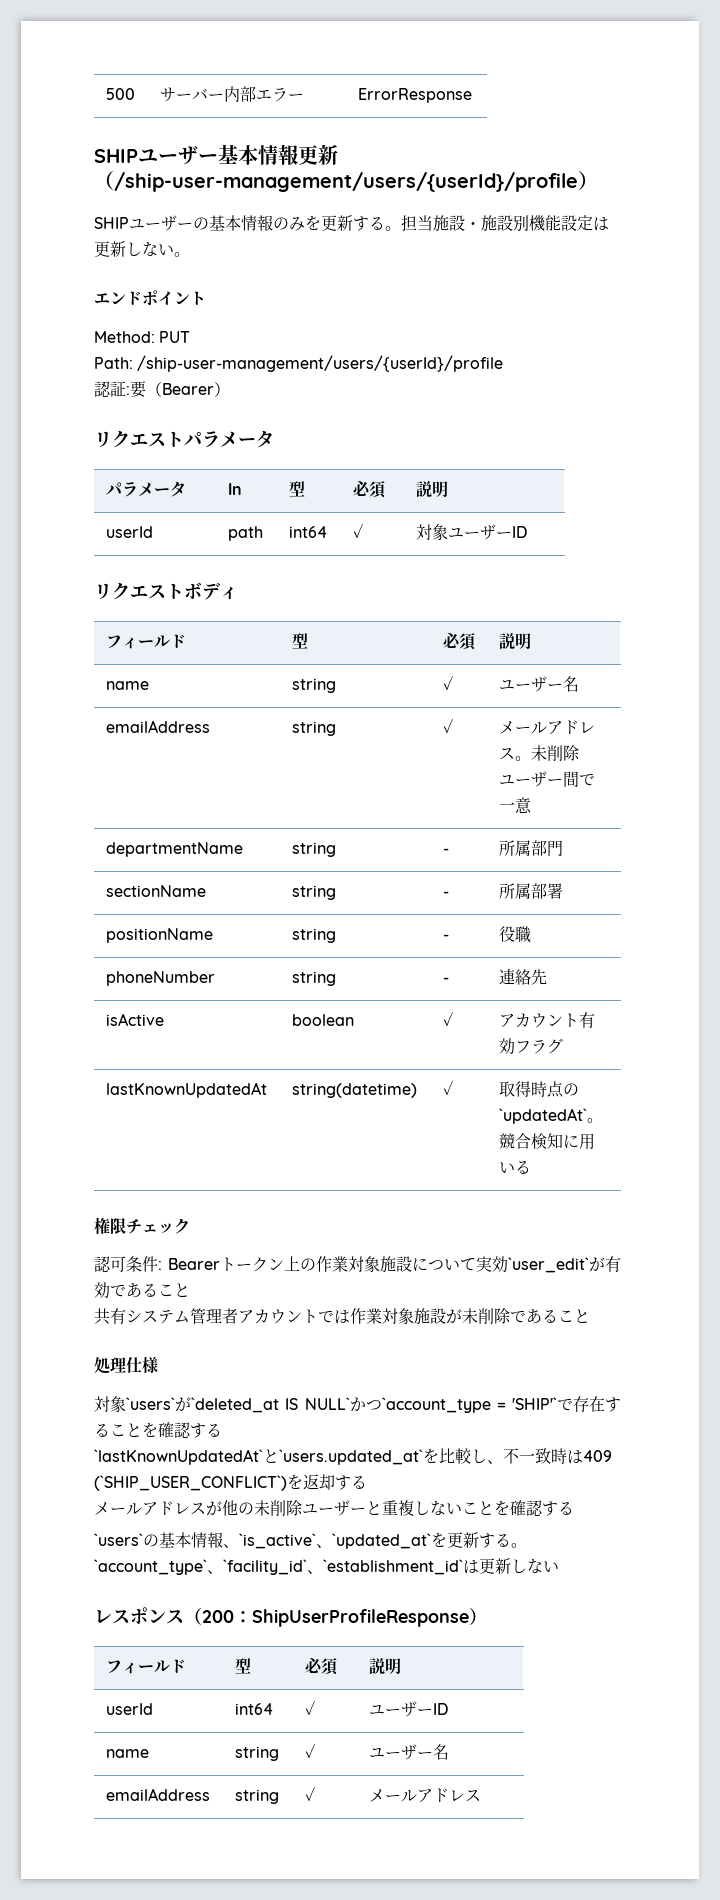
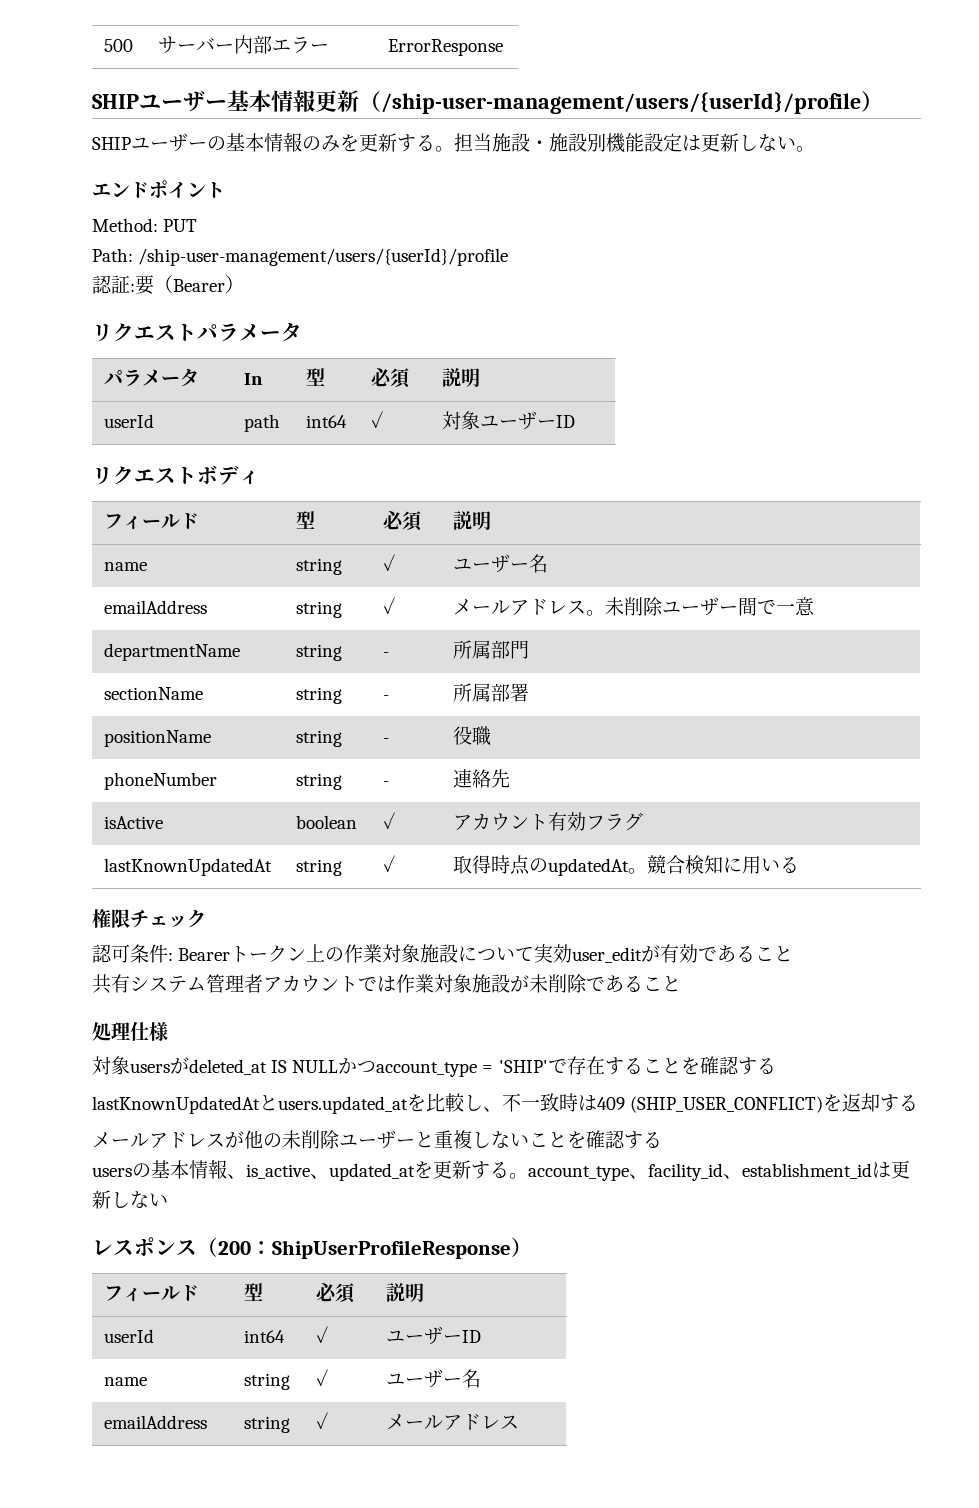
- lastKnownUpdatedAt | string(datetime) | ✓ | 取得時点の`updatedAt`。競合検知に用いる
+ lastKnownUpdatedAt | string | ✓ | 取得時点のupdatedAt。競合検知に用いる
- 認可条件: Bearerトークン上の作業対象施設について実効`user_edit`が有効であること
+ 認可条件: Bearerトークン上の作業対象施設について実効user_editが有効であること
- 対象`users`が`deleted_at IS NULL`かつ`account_type = 'SHIP'`で存在することを確認する
+ 対象usersがdeleted_at IS NULLかつaccount_type = 'SHIP'で存在することを確認する
- `lastKnownUpdatedAt`と`users.updated_at`を比較し、不一致時は409 (`SHIP_USER_CONFLICT`)を返却する
+ lastKnownUpdatedAtとusers.updated_atを比較し、不一致時は409 (SHIP_USER_CONFLICT)を返却する
- `users`の基本情報、`is_active`、`updated_at`を更新する。`account_type`、`facility_id`、`establishment_id`は更新しない
+ usersの基本情報、is_active、updated_atを更新する。account_type、facility_id、establishment_idは更新しない

